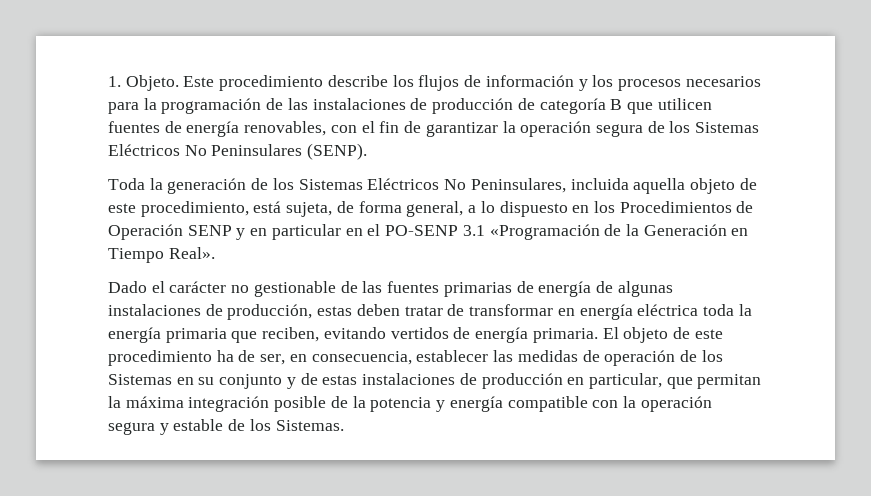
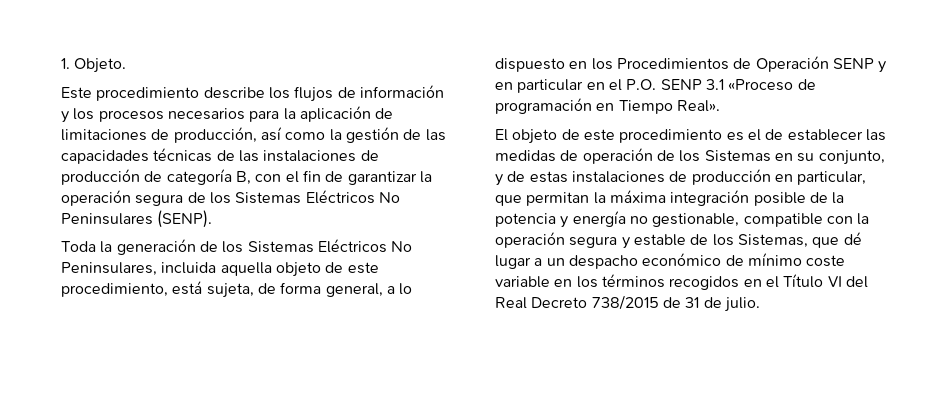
- 1. Objeto. Este procedimiento describe los flujos de información y los procesos necesarios para la programación de las instalaciones de producción de categoría B que utilicen fuentes de energía renovables, con el fin de garantizar la operación segura de los Sistemas Eléctricos No Peninsulares (SENP).
+ 1. Objeto.
+ Este procedimiento describe los flujos de información y los procesos necesarios para la aplicación de limitaciones de producción, así como la gestión de las capacidades técnicas de las instalaciones de producción de categoría B, con el fin de garantizar la operación segura de los Sistemas Eléctricos No Peninsulares (SENP).
- Toda la generación de los Sistemas Eléctricos No Peninsulares, incluida aquella objeto de este procedimiento, está sujeta, de forma general, a lo dispuesto en los Procedimientos de Operación SENP y en particular en el PO-SENP 3.1 «Programación de la Generación en Tiempo Real».
- Dado el carácter no gestionable de las fuentes primarias de energía de algunas instalaciones de producción, estas deben tratar de transformar en energía eléctrica toda la energía primaria que reciben, evitando vertidos de energía primaria. El objeto de este procedimiento ha de ser, en consecuencia, establecer las medidas de operación de los Sistemas en su conjunto y de estas instalaciones de producción en particular, que permitan la máxima integración posible de la potencia y energía compatible con la operación segura y estable de los Sistemas.
+ Toda la generación de los Sistemas Eléctricos No Peninsulares, incluida aquella objeto de este procedimiento, está sujeta, de forma general, a lo dispuesto en los Procedimientos de Operación SENP y en particular en el P.O. SENP 3.1 «Proceso de programación en Tiempo Real».
+ El objeto de este procedimiento es el de establecer las medidas de operación de los Sistemas en su conjunto, y de estas instalaciones de producción en particular, que permitan la máxima integración posible de la potencia y energía no gestionable, compatible con la operación segura y estable de los Sistemas, que dé lugar a un despacho económico de mínimo coste variable en los términos recogidos en el Título VI del Real Decreto 738/2015 de 31 de julio.

